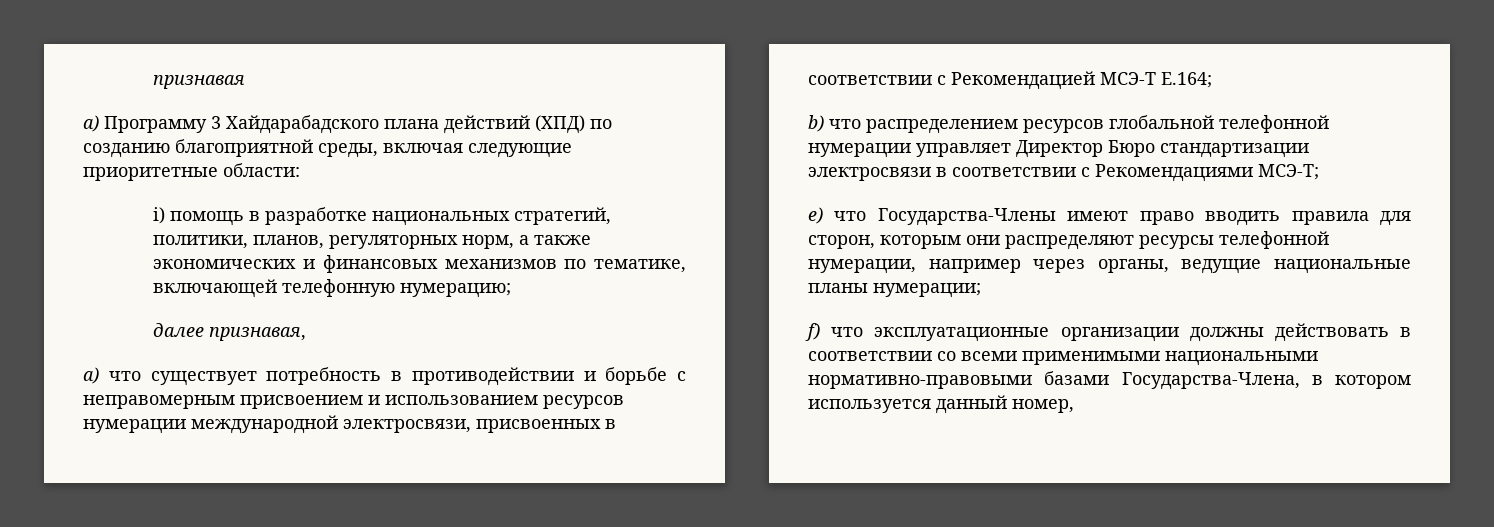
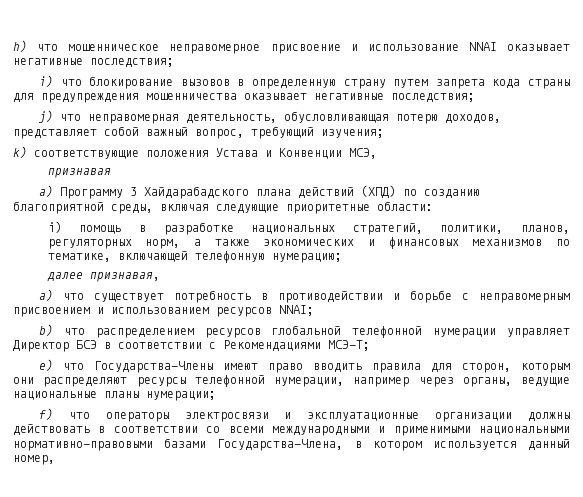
+ h) что мошенническое неправомерное присвоение и использование NNAI оказывает негативные последствия;
+ i) что блокирование вызовов в определенную страну путем запрета кода страны для предупреждения мошенничества оказывает негативные последствия;
+ j) что неправомерная деятельность, обусловливающая потерю доходов, представляет собой важный вопрос, требующий изучения;
+ k) соответствующие положения Устава и Конвенции МСЭ,
- a) что существует потребность в противодействии и борьбе с неправомерным присвоением и использованием ресурсов нумерации международной электросвязи, присвоенных в соответствии с Рекомендацией МСЭ-T E.164;
+ a) что существует потребность в противодействии и борьбе с неправомерным присвоением и использованием ресурсов NNAI;
- b) что распределением ресурсов глобальной телефонной нумерации управляет Директор Бюро стандартизации электросвязи в соответствии с Рекомендациями МСЭ-Т;
+ b) что распределением ресурсов глобальной телефонной нумерации управляет Директор БСЭ в соответствии с Рекомендациями МСЭ-Т;
- f) что эксплуатационные организации должны действовать в соответствии со всеми применимыми национальными нормативно-правовыми базами Государства-Члена, в котором используется данный номер,
+ f) что операторы электросвязи и эксплуатационные организации должны действовать в соответствии со всеми международными и применимыми национальными нормативно-правовыми базами Государства-Члена, в котором используется данный номер,

